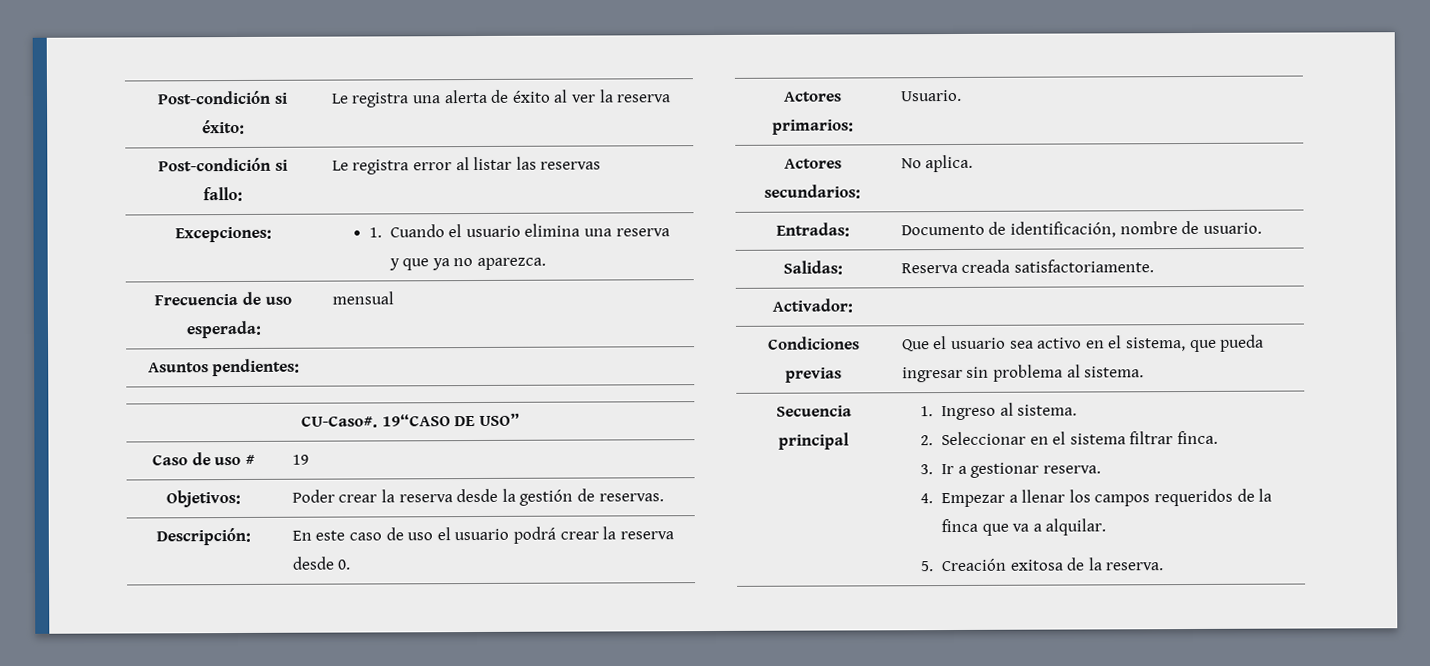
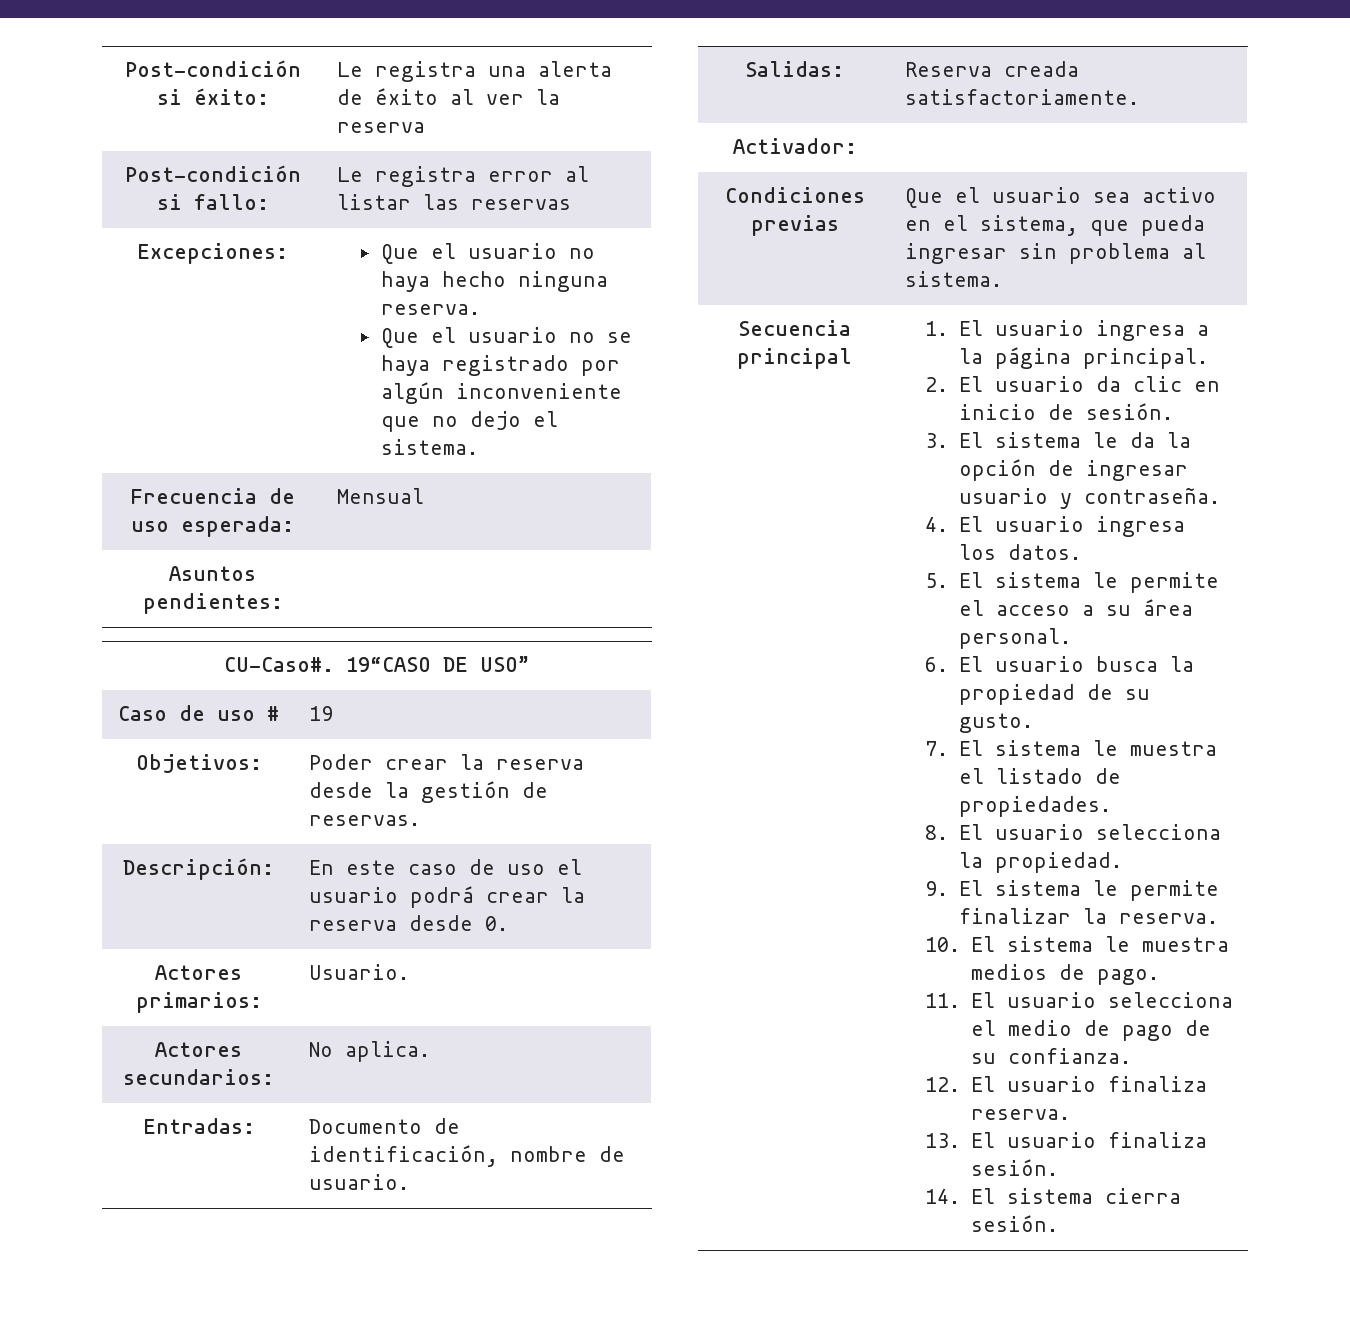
- Excepciones: | 1. Cuando el usuario elimina una reserva y que ya no aparezca.
+ Excepciones: | Que el usuario no haya hecho ninguna reserva.
+ Que el usuario no se haya registrado por algún inconveniente que no dejo el sistema.
- Frecuencia de uso esperada: | mensual
+ Frecuencia de uso esperada: | Mensual
- 1. Ingreso al sistema.
- 2. Seleccionar en el sistema filtrar finca.
- 3. Ir a gestionar reserva.
- 4. Empezar a llenar los campos requeridos de la finca que va a alquilar.
- 5. Creación exitosa de la reserva.
+ 1. El usuario ingresa a la página principal.
+ 2. El usuario da clic en inicio de sesión.
+ 3. El sistema le da la opción de ingresar usuario y contraseña.
+ 4. El usuario ingresa los datos.
+ 5. El sistema le permite el acceso a su área personal.
+ 6. El usuario busca la propiedad de su gusto.
+ 7. El sistema le muestra el listado de propiedades.
+ 8. El usuario selecciona la propiedad.
+ 9. El sistema le permite finalizar la reserva.
+ 10. El sistema le muestra medios de pago.
+ 11. El usuario selecciona el medio de pago de su confianza.
+ 12. El usuario finaliza reserva.
+ 13. El usuario finaliza sesión.
+ 14. El sistema cierra sesión.

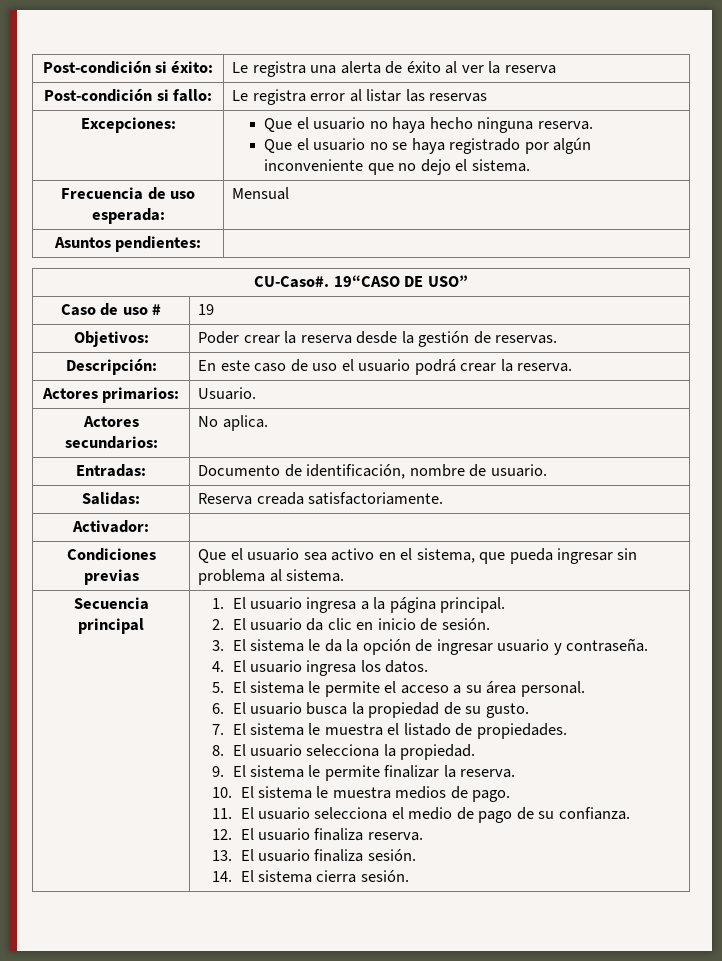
- Descripción: | En este caso de uso el usuario podrá crear la reserva desde 0.
+ Descripción: | En este caso de uso el usuario podrá crear la reserva.

